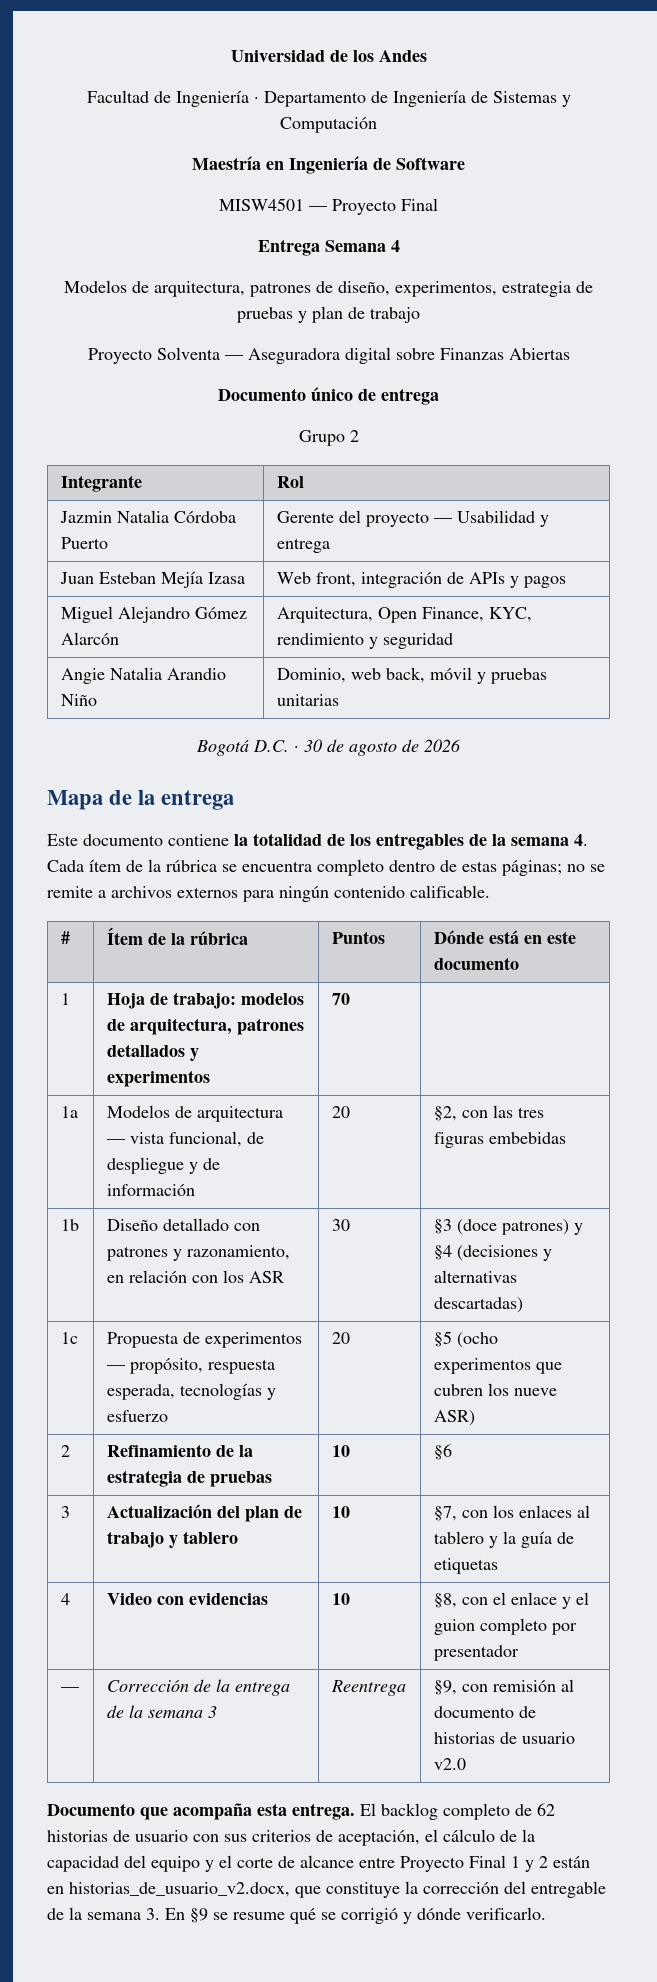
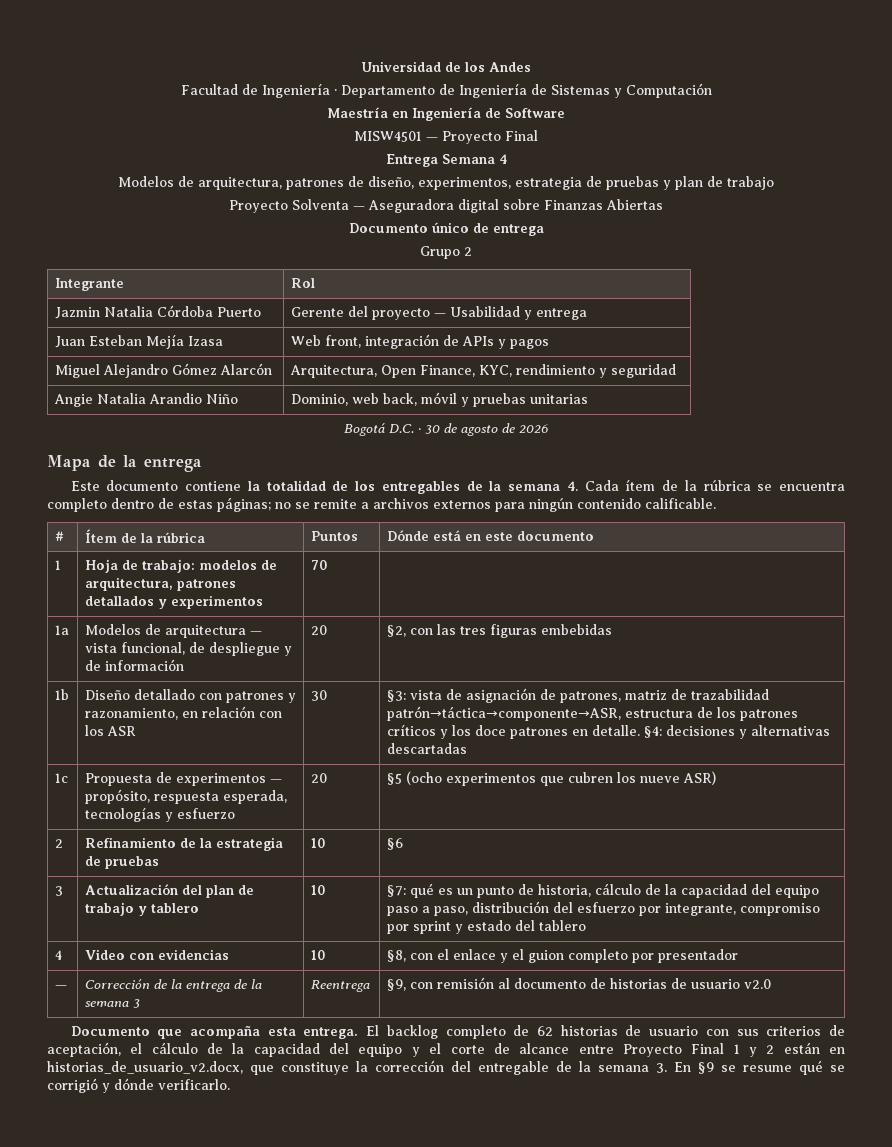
- 1b | Diseño detallado con patrones y razonamiento, en relación con los ASR | 30 | §3 (doce patrones) y §4 (decisiones y alternativas descartadas)
+ 1b | Diseño detallado con patrones y razonamiento, en relación con los ASR | 30 | §3: vista de asignación de patrones, matriz de trazabilidad patrón→táctica→componente→ASR, estructura de los patrones críticos y los doce patrones en detalle. §4: decisiones y alternativas descartadas
- 3 | Actualización del plan de trabajo y tablero | 10 | §7, con los enlaces al tablero y la guía de etiquetas
+ 3 | Actualización del plan de trabajo y tablero | 10 | §7: qué es un punto de historia, cálculo de la capacidad del equipo paso a paso, distribución del esfuerzo por integrante, compromiso por sprint y estado del tablero

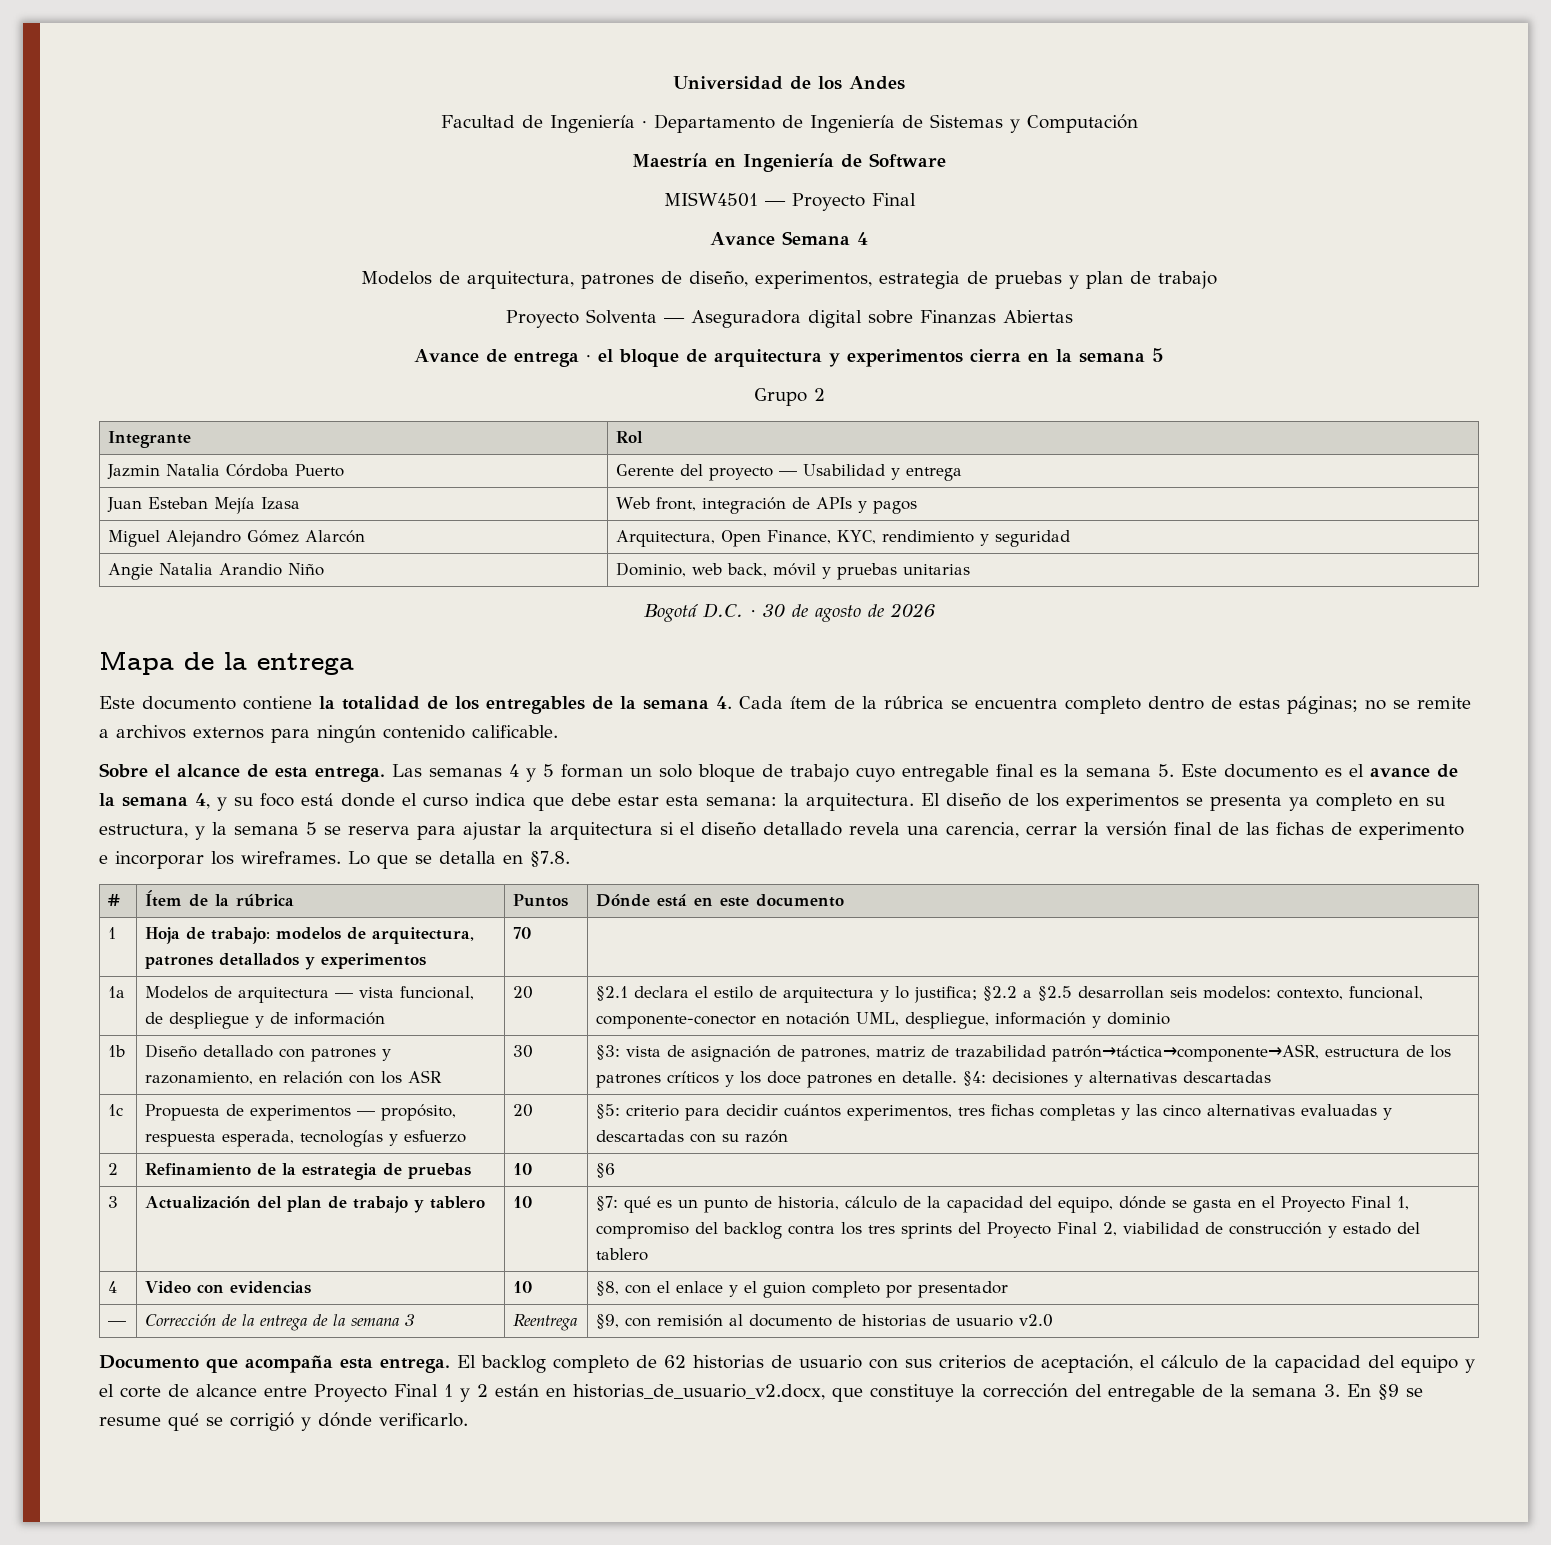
- Entrega Semana 4
+ Avance Semana 4
- Documento único de entrega
+ Avance de entrega · el bloque de arquitectura y experimentos cierra en la semana 5
+ Sobre el alcance de esta entrega. Las semanas 4 y 5 forman un solo bloque de trabajo cuyo entregable final es la semana 5. Este documento es el avance de la semana 4, y su foco está donde el curso indica que debe estar esta semana: la arquitectura. El diseño de los experimentos se presenta ya completo en su estructura, y la semana 5 se reserva para ajustar la arquitectura si el diseño detallado revela una carencia, cerrar la versión final de las fichas de experimento e incorporar los wireframes. Lo que se detalla en §7.8.
- 1a | Modelos de arquitectura — vista funcional, de despliegue y de información | 20 | §2, con las tres figuras embebidas
+ 1a | Modelos de arquitectura — vista funcional, de despliegue y de información | 20 | §2.1 declara el estilo de arquitectura y lo justifica; §2.2 a §2.5 desarrollan seis modelos: contexto, funcional, componente-conector en notación UML, despliegue, información y dominio
- 1c | Propuesta de experimentos — propósito, respuesta esperada, tecnologías y esfuerzo | 20 | §5 (ocho experimentos que cubren los nueve ASR)
+ 1c | Propuesta de experimentos — propósito, respuesta esperada, tecnologías y esfuerzo | 20 | §5: criterio para decidir cuántos experimentos, tres fichas completas y las cinco alternativas evaluadas y descartadas con su razón
- §7: qué es un punto de historia, cálculo de la capacidad del equipo paso a paso, distribución del esfuerzo por integrante, compromiso por sprint y estado del tablero
+ §7: qué es un punto de historia, cálculo de la capacidad del equipo, dónde se gasta en el Proyecto Final 1, compromiso del backlog contra los tres sprints del Proyecto Final 2, viabilidad de construcción y estado del tablero

